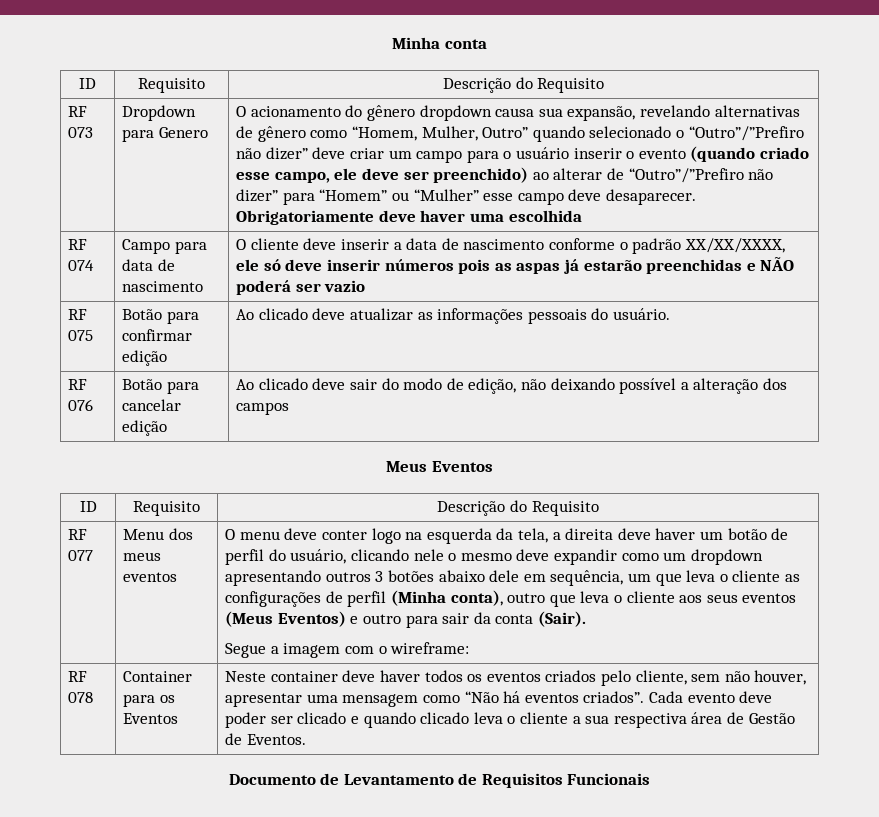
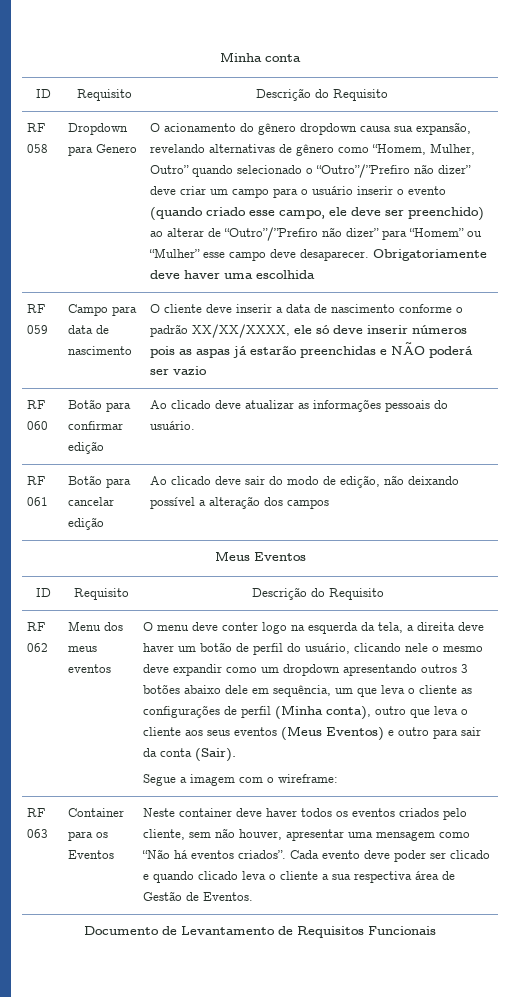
- RF 073
+ RF 058
- RF 074 | Campo para data de nascimento | O cliente deve inserir a data de nascimento conforme o padrão XX/XX/XXXX, ele só deve inserir números pois as aspas já estarão preenchidas e NÃO poderá ser vazio
+ RF 059 | Campo para data de nascimento | O cliente deve inserir a data de nascimento conforme o padrão XX/XX/XXXX, ele só deve inserir números pois as aspas já estarão preenchidas e NÃO poderá ser vazio
- RF 075 | Botão para confirmar edição | Ao clicado deve atualizar as informações pessoais do usuário.
+ RF 060 | Botão para confirmar edição | Ao clicado deve atualizar as informações pessoais do usuário.
- RF 076 | Botão para cancelar edição | Ao clicado deve sair do modo de edição, não deixando possível a alteração dos campos
+ RF 061 | Botão para cancelar edição | Ao clicado deve sair do modo de edição, não deixando possível a alteração dos campos
- RF 077
+ RF 062
- RF 078
+ RF 063

